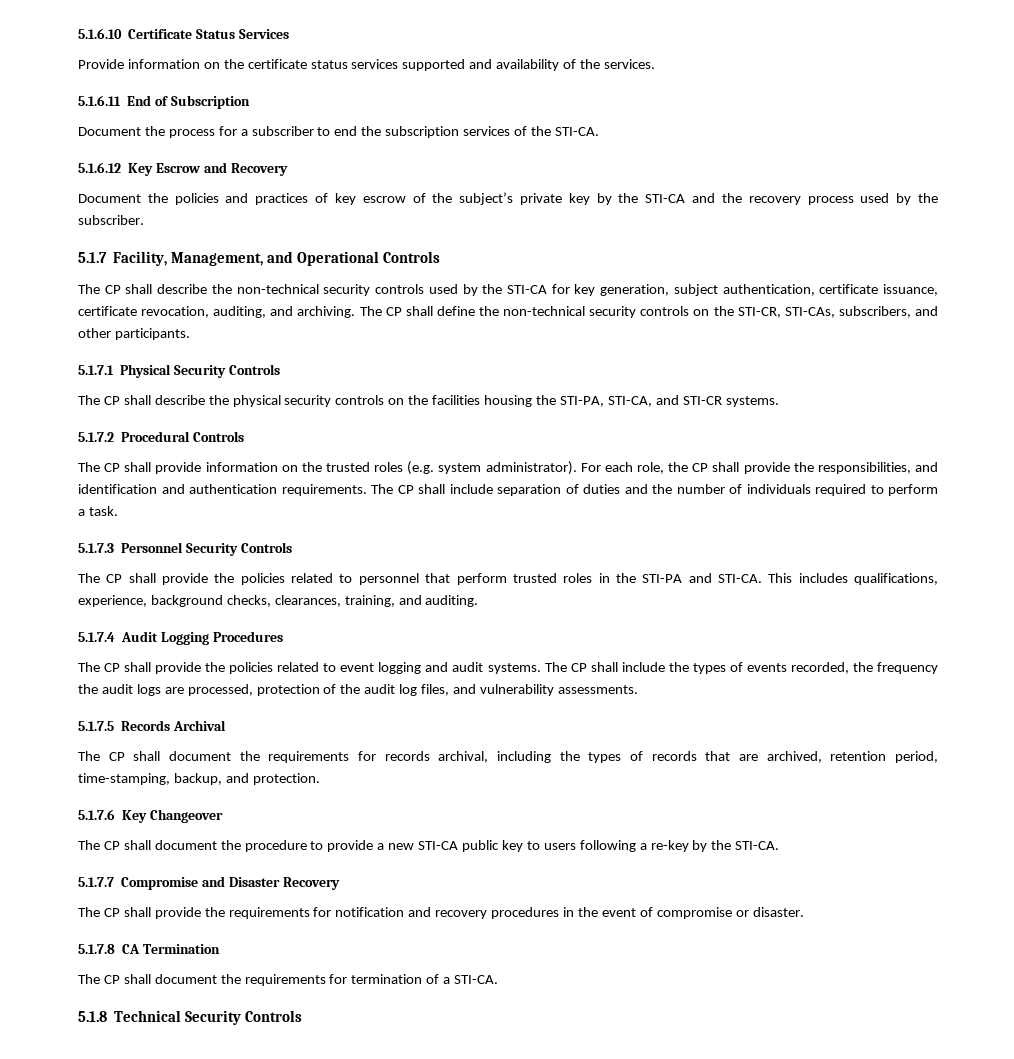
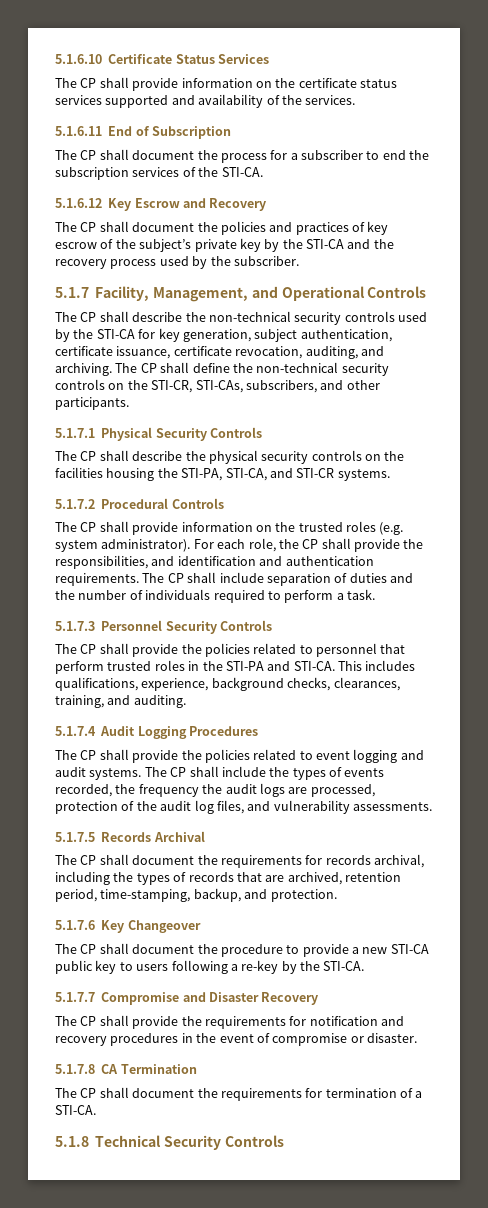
- Provide information on the certificate status services supported and availability of the services.
+ The CP shall provide information on the certificate status services supported and availability of the services.
- Document the process for a subscriber to end the subscription services of the STI-CA.
+ The CP shall document the process for a subscriber to end the subscription services of the STI-CA.
- Document the policies and practices of key escrow of the subject’s private key by the STI-CA and the recovery process used by the subscriber.
+ The CP shall document the policies and practices of key escrow of the subject’s private key by the STI-CA and the recovery process used by the subscriber.

